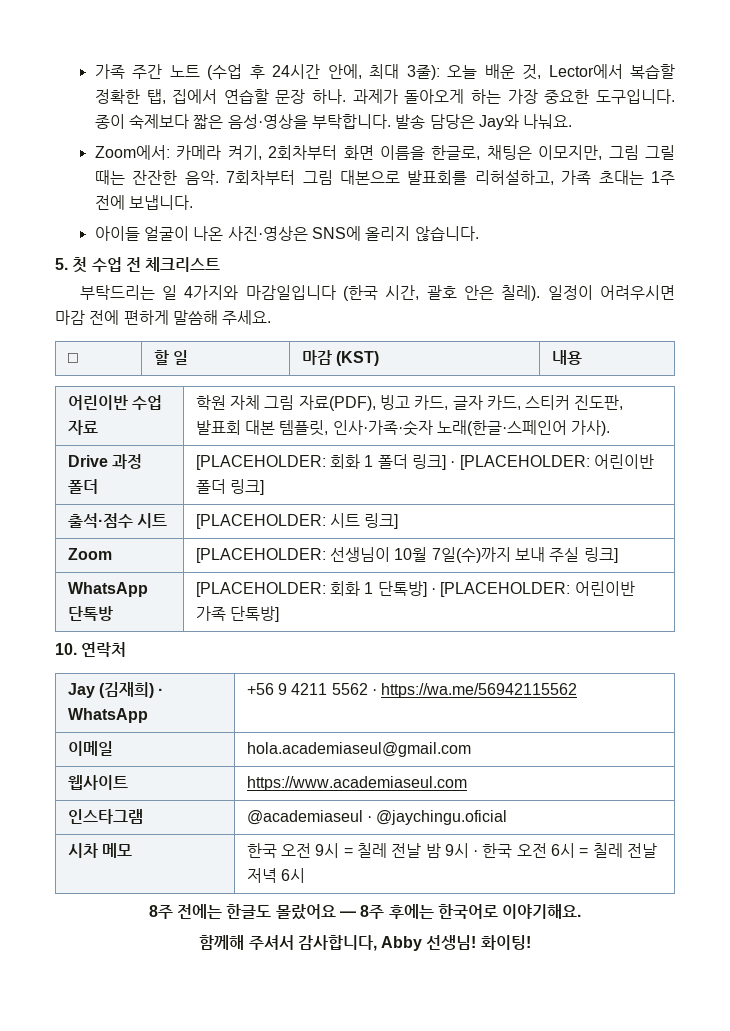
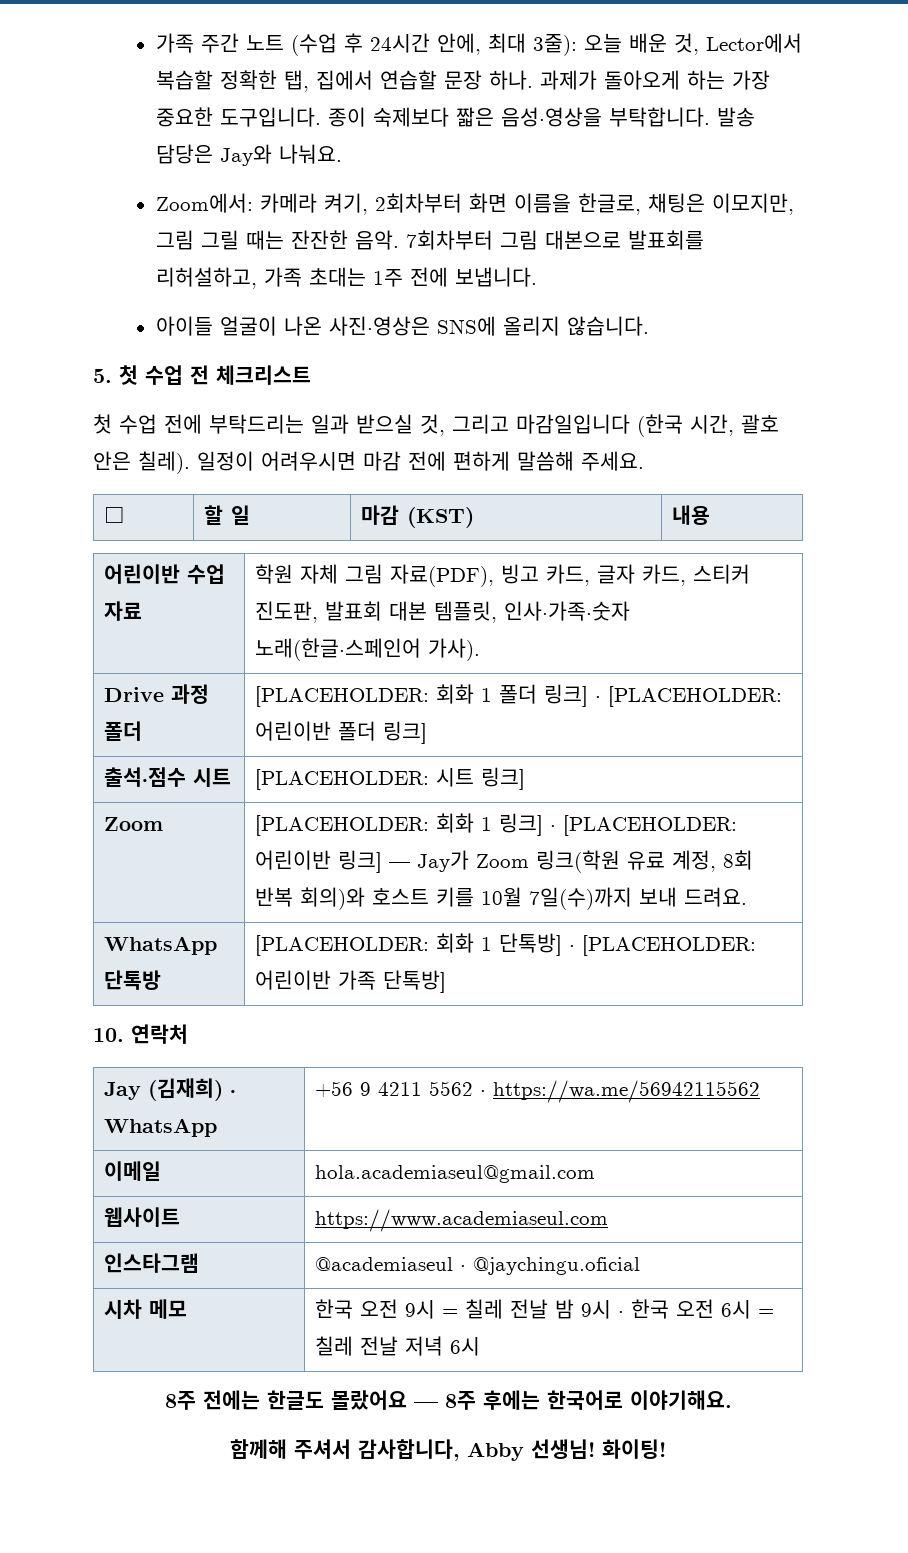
- 부탁드리는 일 4가지와 마감일입니다 (한국 시간, 괄호 안은 칠레).
+ 첫 수업 전에 부탁드리는 일과 받으실 것, 그리고 마감일입니다 (한국 시간, 괄호 안은 칠레).
- Zoom | [PLACEHOLDER: 선생님이 10월 7일(수)까지 보내 주실 링크]
+ Zoom | [PLACEHOLDER: 회화 1 링크] · [PLACEHOLDER: 어린이반 링크] — Jay가 Zoom 링크(학원 유료 계정, 8회 반복 회의)와 호스트 키를 10월 7일(수)까지 보내 드려요.

